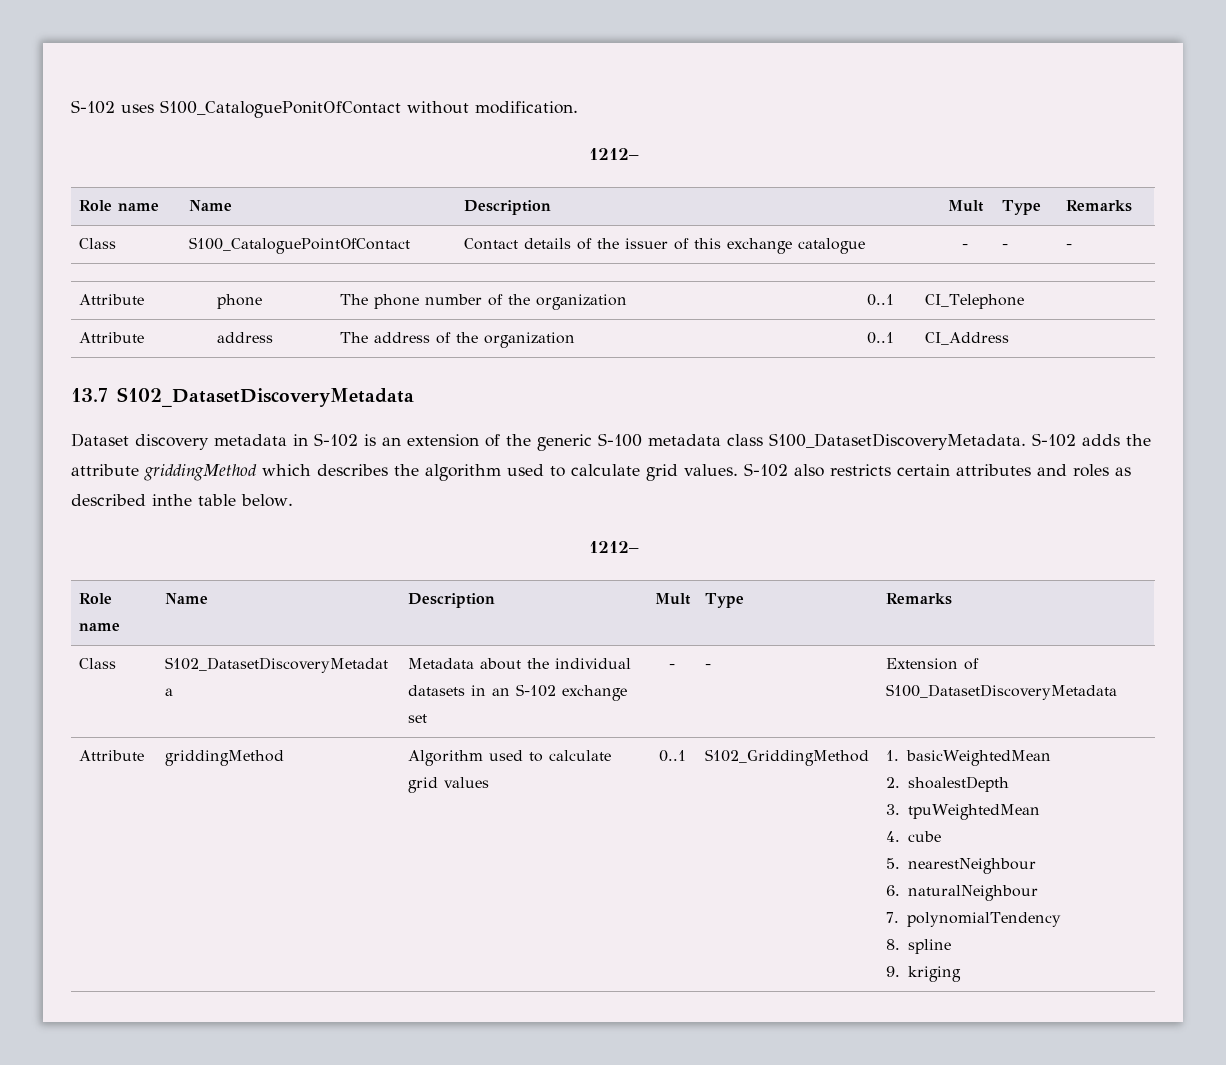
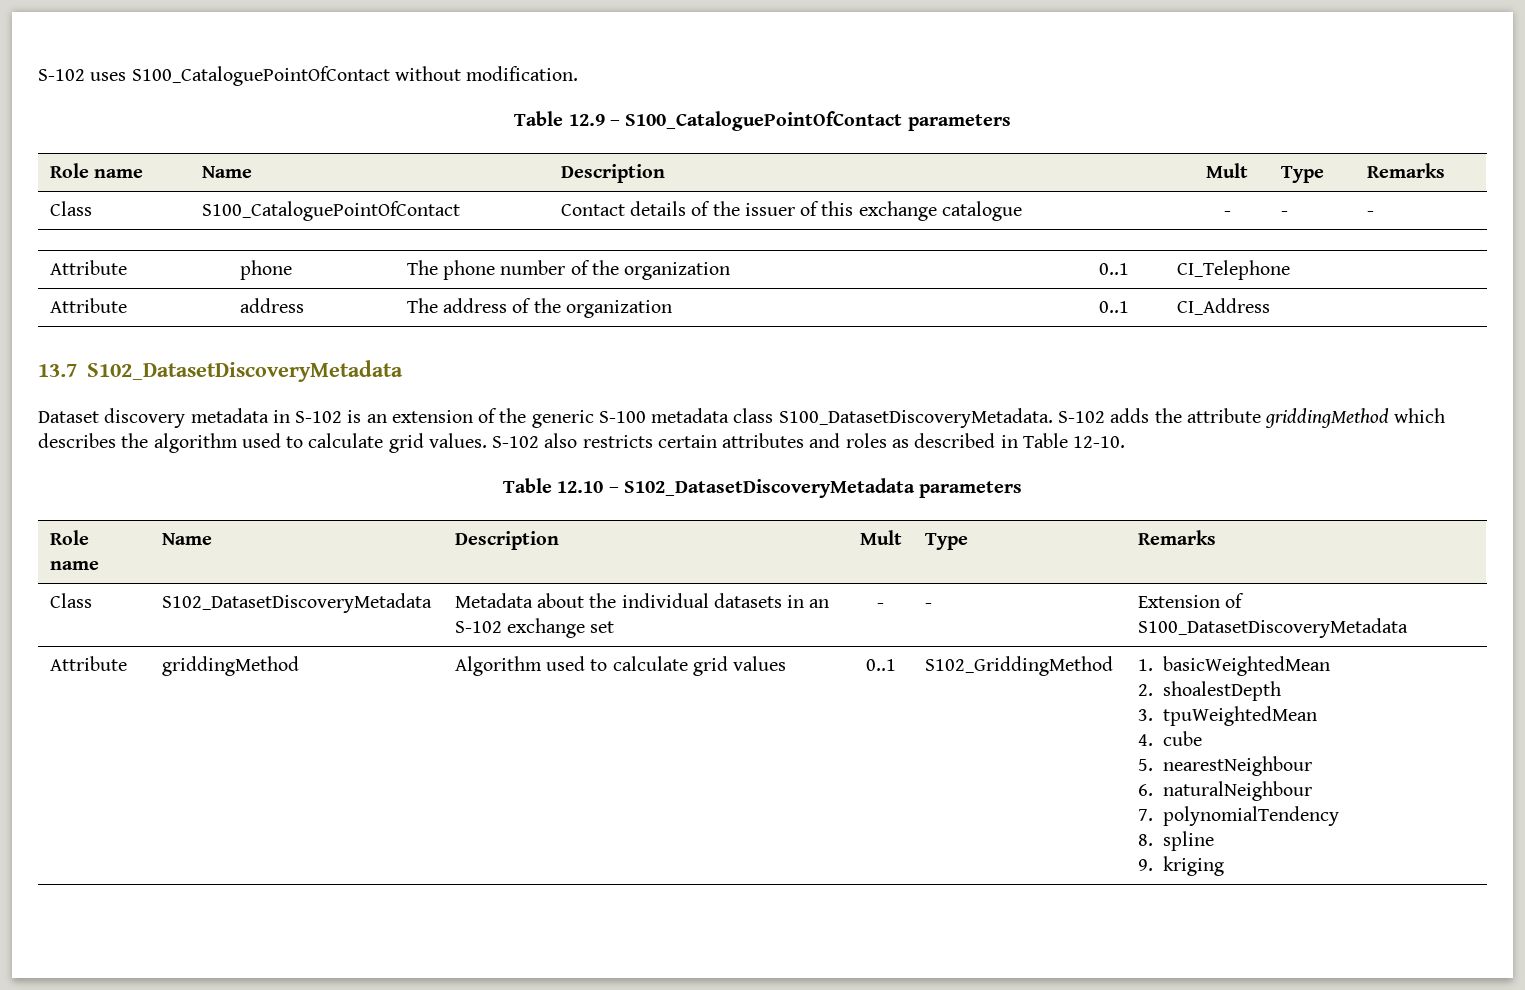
- S-102 uses S100_CataloguePonitOfContact without modification.
- 1212–
+ S-102 uses S100_CataloguePointOfContact without modification.
+ Table 12.9 – S100_CataloguePointOfContact parameters
- S-102 also restricts certain attributes and roles as described inthe table below.
- 1212–
+ S-102 also restricts certain attributes and roles as described in Table 12-10.
+ Table 12.10 – S102_DatasetDiscoveryMetadata parameters

